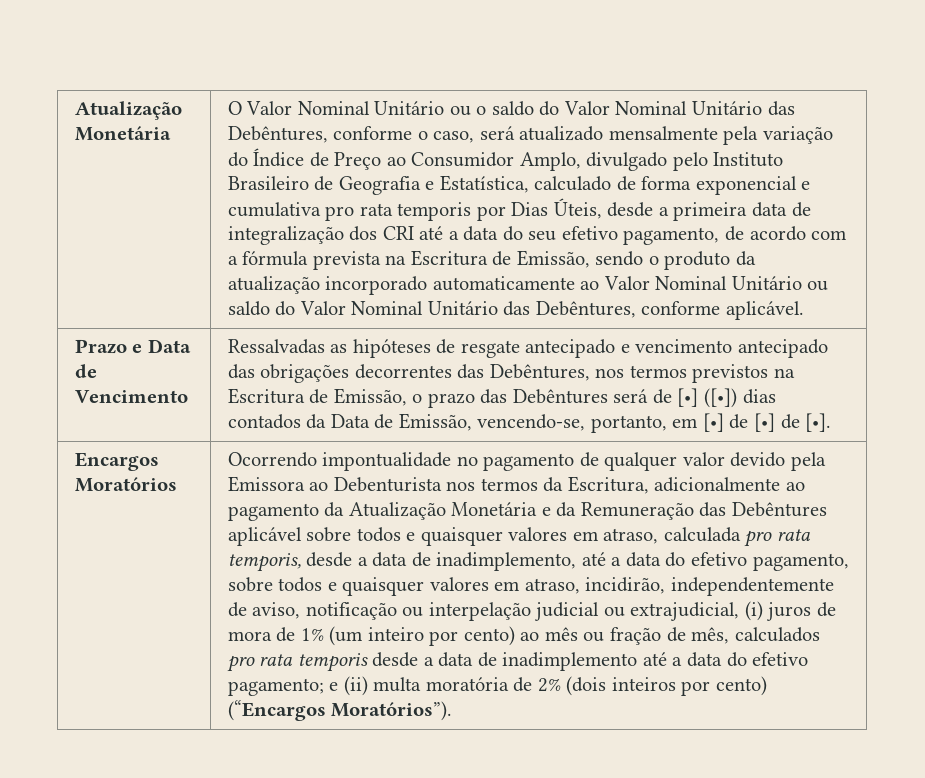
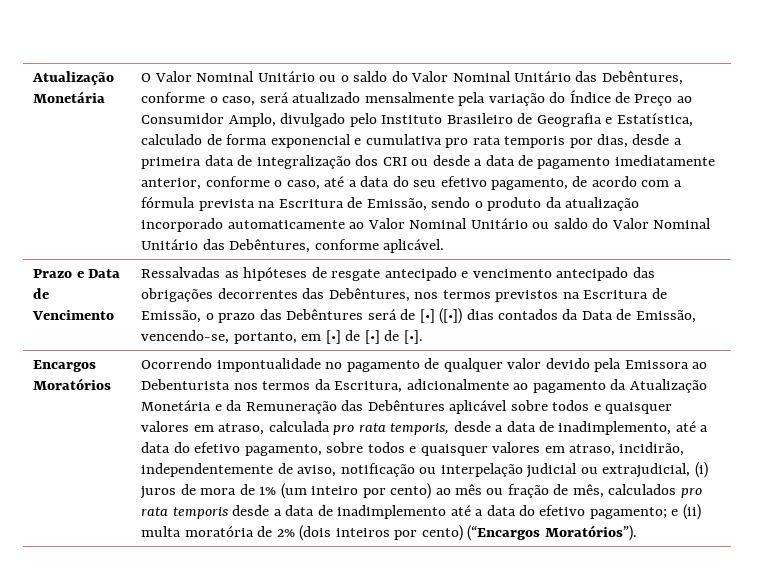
- O Valor Nominal Unitário ou o saldo do Valor Nominal Unitário das Debêntures, conforme o caso, será atualizado mensalmente pela variação do Índice de Preço ao Consumidor Amplo, divulgado pelo Instituto Brasileiro de Geografia e Estatística, calculado de forma exponencial e cumulativa pro rata temporis por Dias Úteis, desde a primeira data de integralização dos CRI até a data do seu efetivo pagamento, de acordo com a fórmula prevista na Escritura de Emissão, sendo o produto da atualização incorporado automaticamente ao Valor Nominal Unitário ou saldo do Valor Nominal Unitário das Debêntures, conforme aplicável.
+ O Valor Nominal Unitário ou o saldo do Valor Nominal Unitário das Debêntures, conforme o caso, será atualizado mensalmente pela variação do Índice de Preço ao Consumidor Amplo, divulgado pelo Instituto Brasileiro de Geografia e Estatística, calculado de forma exponencial e cumulativa pro rata temporis por dias, desde a primeira data de integralização dos CRI ou desde a data de pagamento imediatamente anterior, conforme o caso, até a data do seu efetivo pagamento, de acordo com a fórmula prevista na Escritura de Emissão, sendo o produto da atualização incorporado automaticamente ao Valor Nominal Unitário ou saldo do Valor Nominal Unitário das Debêntures, conforme aplicável.

